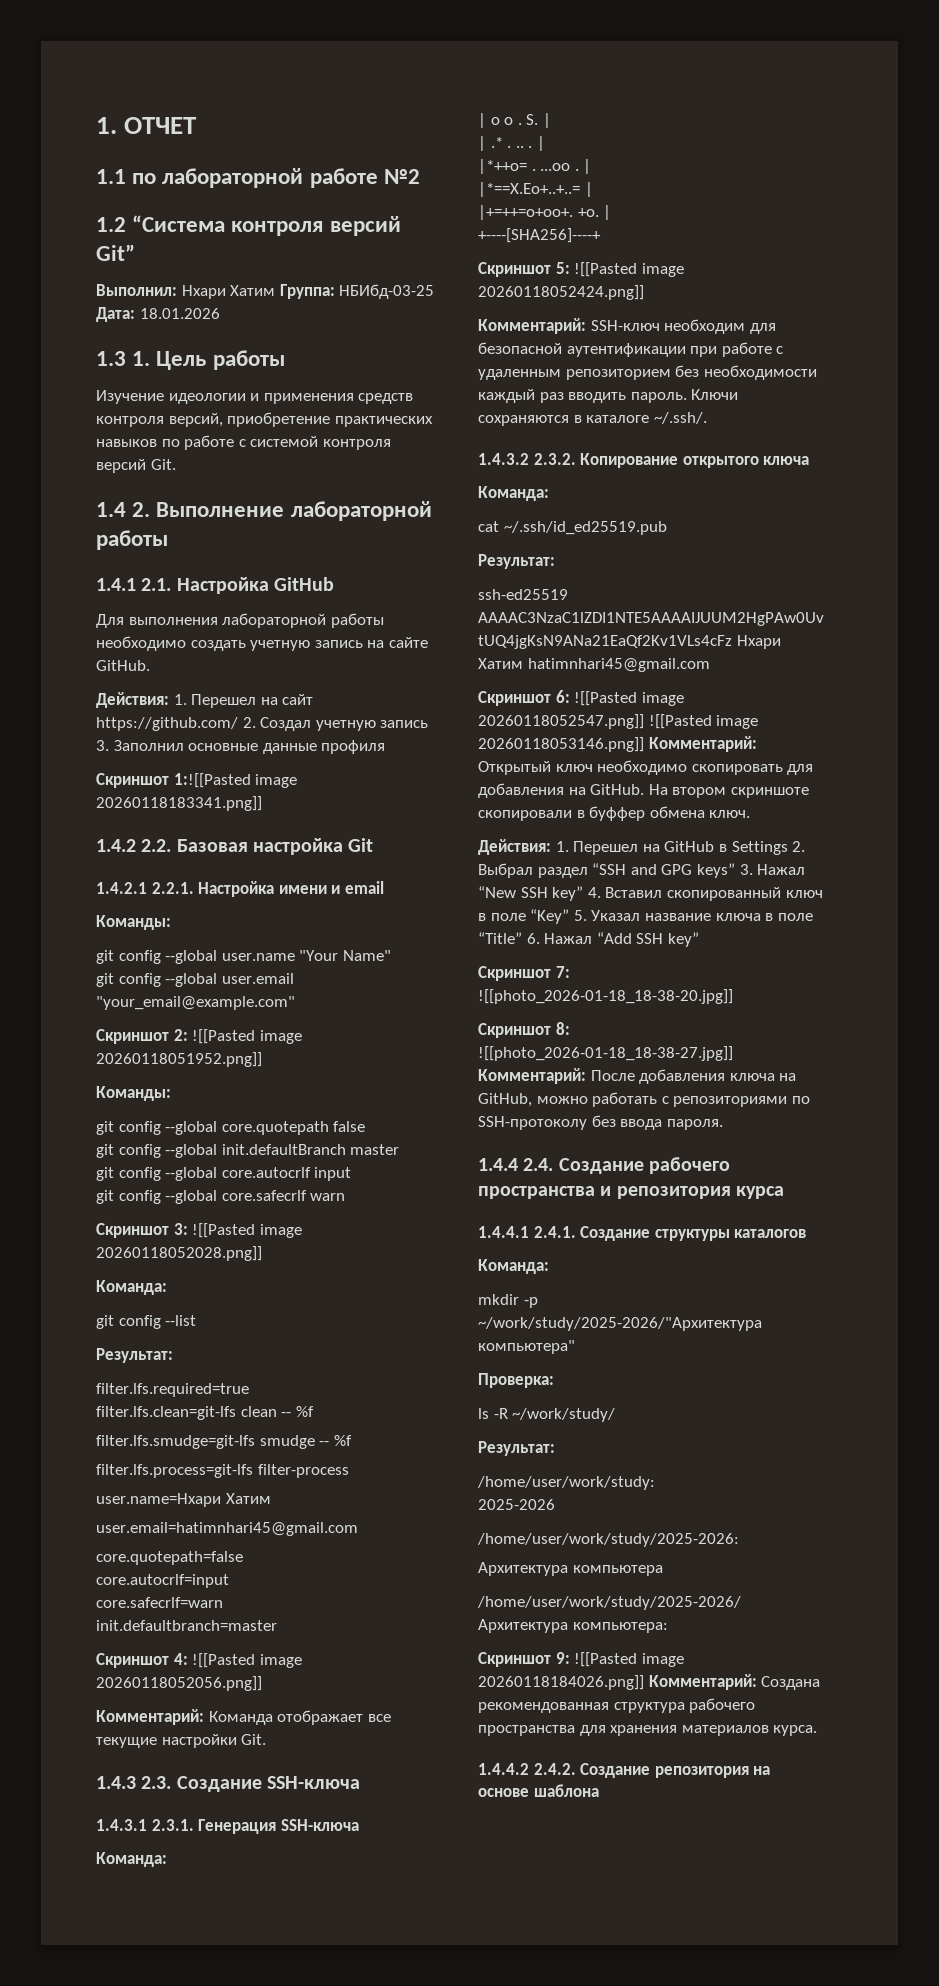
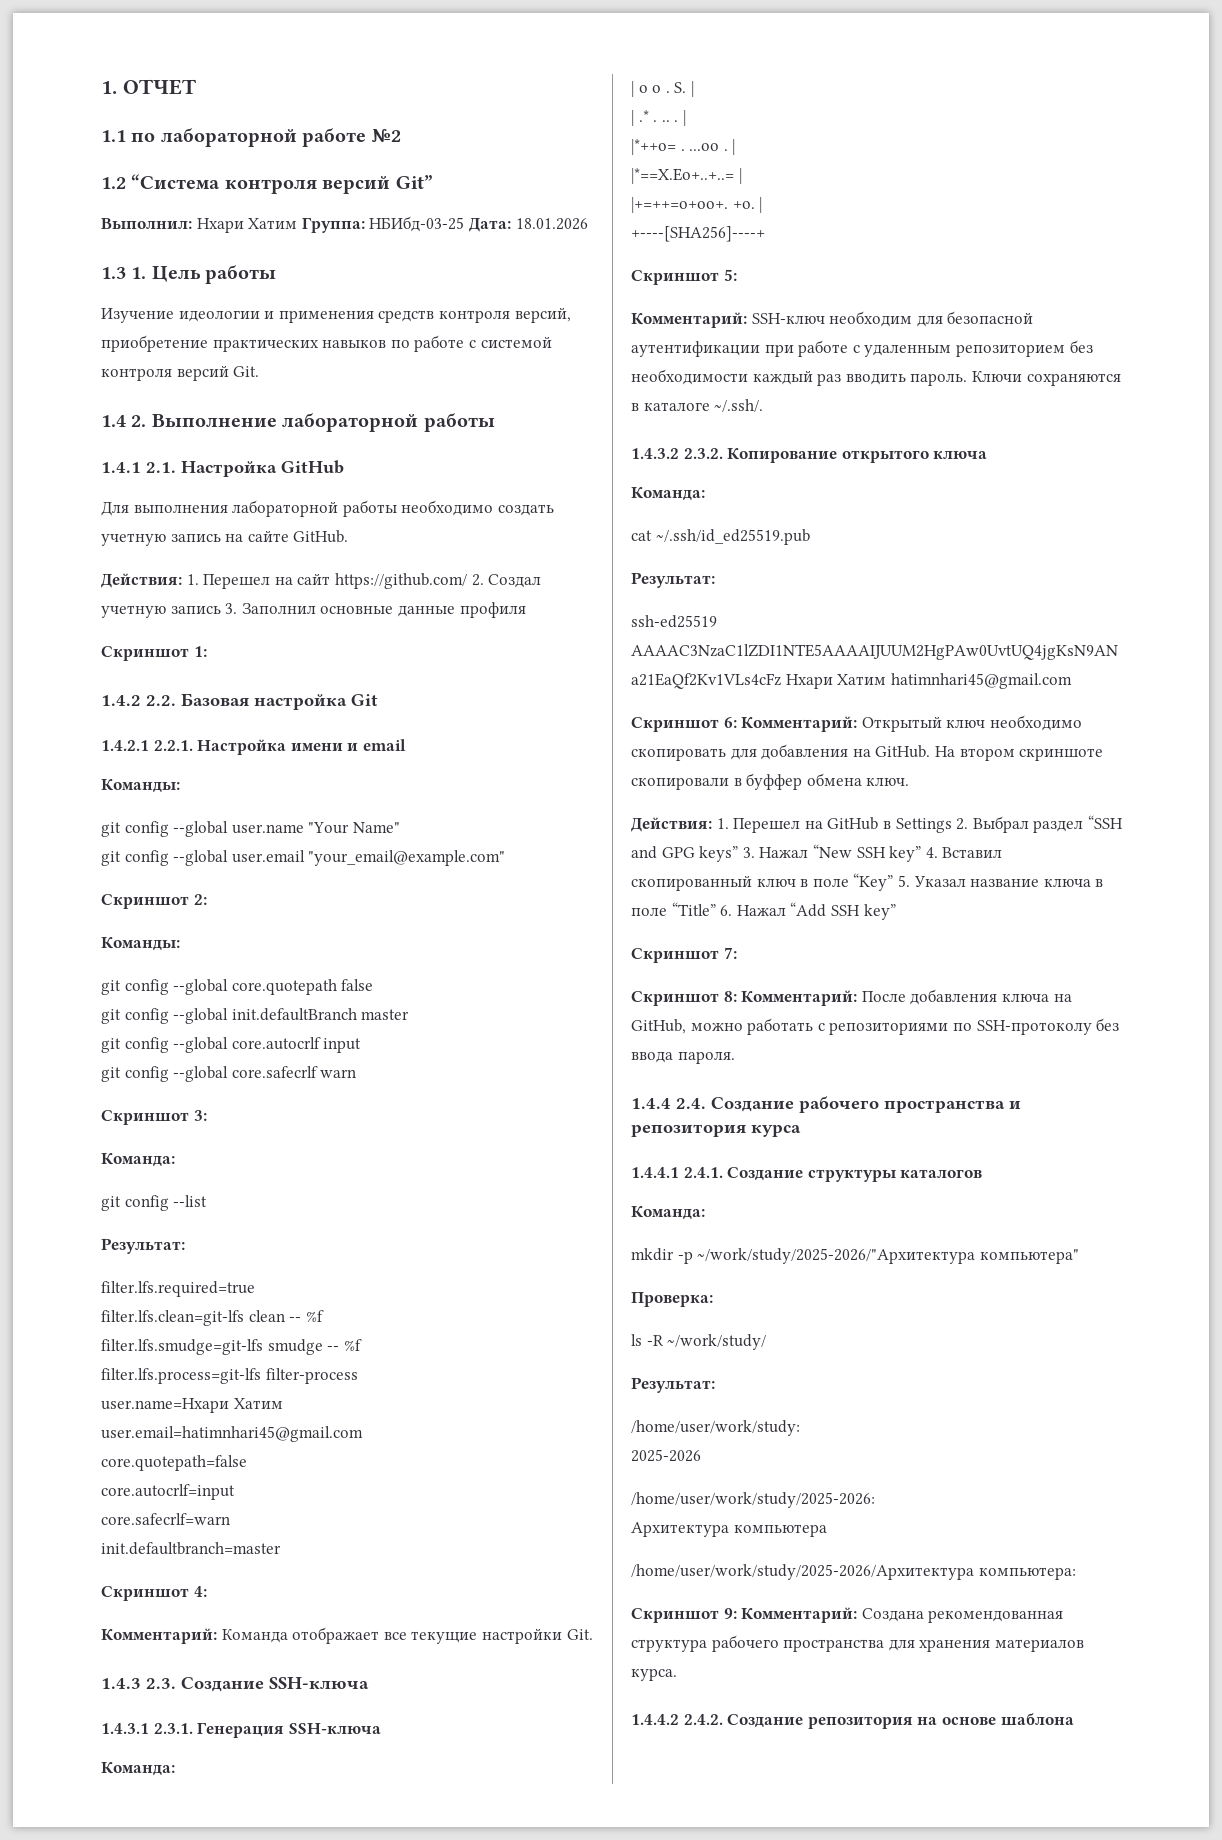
- Скриншот 1:![[Pasted image 20260118183341.png]]
+ Скриншот 1:
- Скриншот 2: ![[Pasted image 20260118051952.png]]
+ Скриншот 2:
- Скриншот 3: ![[Pasted image 20260118052028.png]]
+ Скриншот 3:
- Скриншот 4: ![[Pasted image 20260118052056.png]]
+ Скриншот 4:
- Скриншот 5: ![[Pasted image 20260118052424.png]]
+ Скриншот 5:
- Скриншот 6: ![[Pasted image 20260118052547.png]] ![[Pasted image 20260118053146.png]] Комментарий: Открытый ключ необходимо скопировать для добавления на GitHub.
+ Скриншот 6: Комментарий: Открытый ключ необходимо скопировать для добавления на GitHub.
- Скриншот 7: ![[photo_2026-01-18_18-38-20.jpg]]
+ Скриншот 7:
- Скриншот 8: ![[photo_2026-01-18_18-38-27.jpg]] Комментарий: После добавления ключа на GitHub, можно работать с репозиториями по SSH-протоколу без ввода пароля.
+ Скриншот 8: Комментарий: После добавления ключа на GitHub, можно работать с репозиториями по SSH-протоколу без ввода пароля.
- Скриншот 9: ![[Pasted image 20260118184026.png]] Комментарий: Создана рекомендованная структура рабочего пространства для хранения материалов курса.
+ Скриншот 9: Комментарий: Создана рекомендованная структура рабочего пространства для хранения материалов курса.

